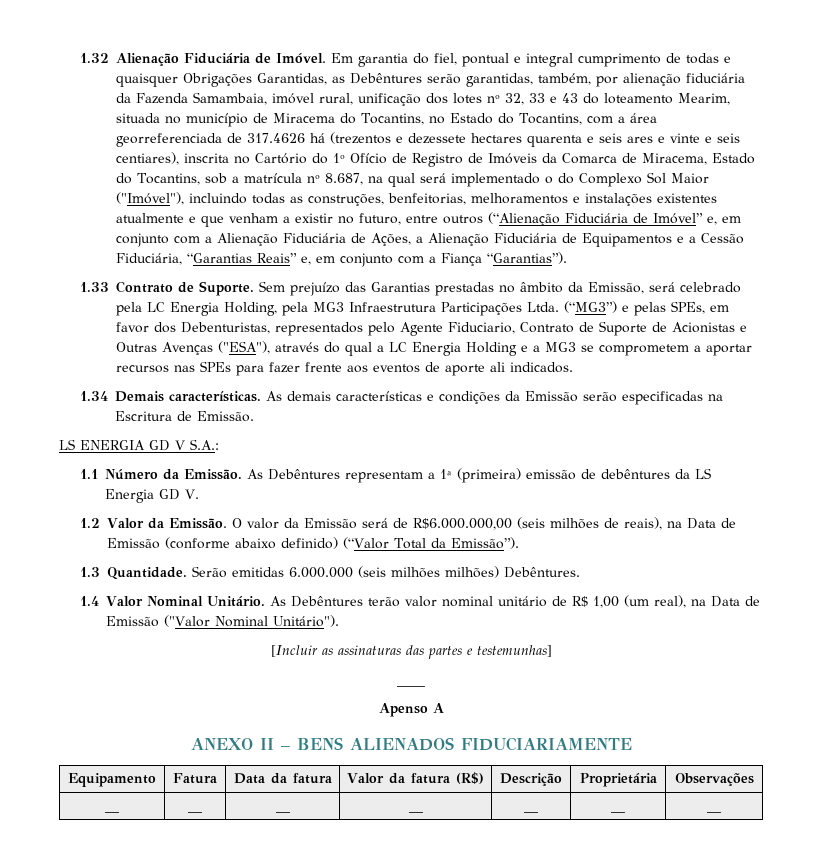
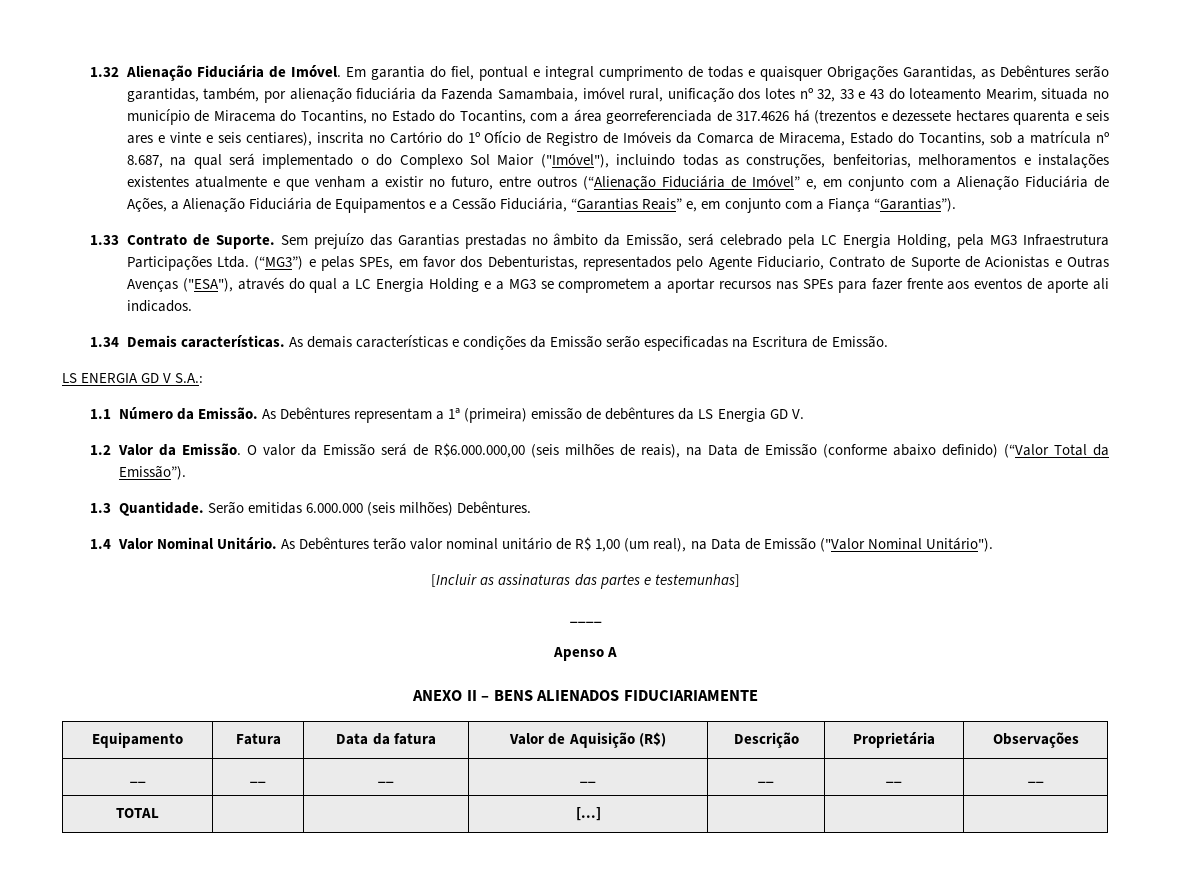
- Serão emitidas 6.000.000 (seis milhões milhões) Debêntures.
+ Serão emitidas 6.000.000 (seis milhões) Debêntures.
- Equipamento | Fatura | Data da fatura | Valor da fatura (R$) | Descrição | Proprietária | Observações
+ Equipamento | Fatura | Data da fatura | Valor de Aquisição (R$) | Descrição | Proprietária | Observações
+ TOTAL | | | [...] | | |

